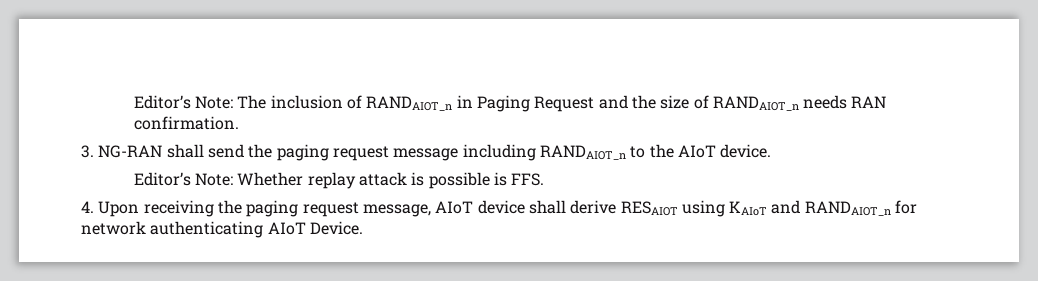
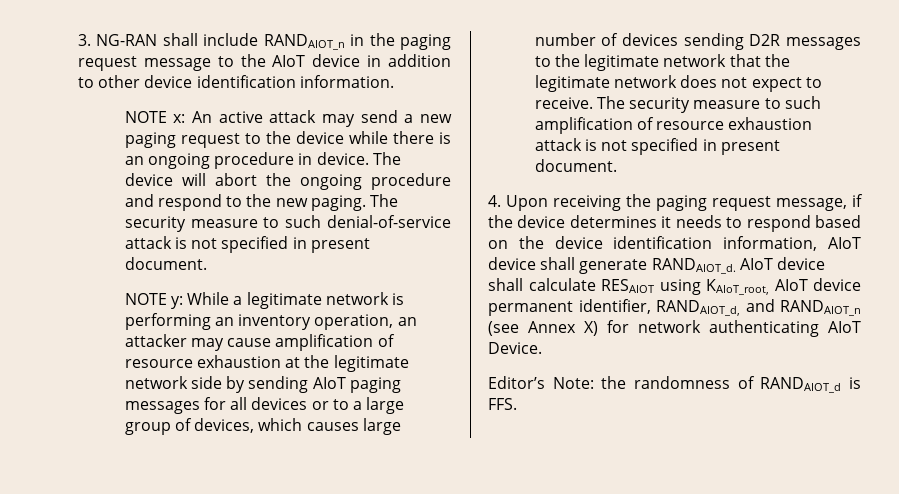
- Editor’s Note: The inclusion of RANDAIOT_n in Paging Request and the size of RANDAIOT_n needs RAN confirmation.
- 3. NG-RAN shall send the paging request message including RANDAIOT_n to the AIoT device.
- Editor’s Note: Whether replay attack is possible is FFS.
+ 3. NG-RAN shall include RANDAIOT_n in the paging request message to the AIoT device in addition to other device identification information.
+ NOTE x: An active attack may send a new paging request to the device while there is an ongoing procedure in device. The device will abort the ongoing procedure and respond to the new paging. The security measure to such denial-of-service attack is not specified in present document.
+ NOTE y: While a legitimate network is performing an inventory operation, an attacker may cause amplification of resource exhaustion at the legitimate network side by sending AIoT paging messages for all devices or to a large group of devices, which causes large number of devices sending D2R messages to the legitimate network that the legitimate network does not expect to receive. The security measure to such amplification of resource exhaustion attack is not specified in present document.
- 4. Upon receiving the paging request message, AIoT device shall derive RESAIOT using KAIoT and RANDAIOT_n for network authenticating AIoT Device.
+ 4. Upon receiving the paging request message, if the device determines it needs to respond based on the device identification information, AIoT device shall generate RANDAIOT_d. AIoT device shall calculate RESAIOT using KAIoT_root, AIoT device permanent identifier, RANDAIOT_d, and RANDAIOT_n (see Annex X) for network authenticating AIoT Device.
+ Editor’s Note: the randomness of RANDAIOT_d is FFS.

